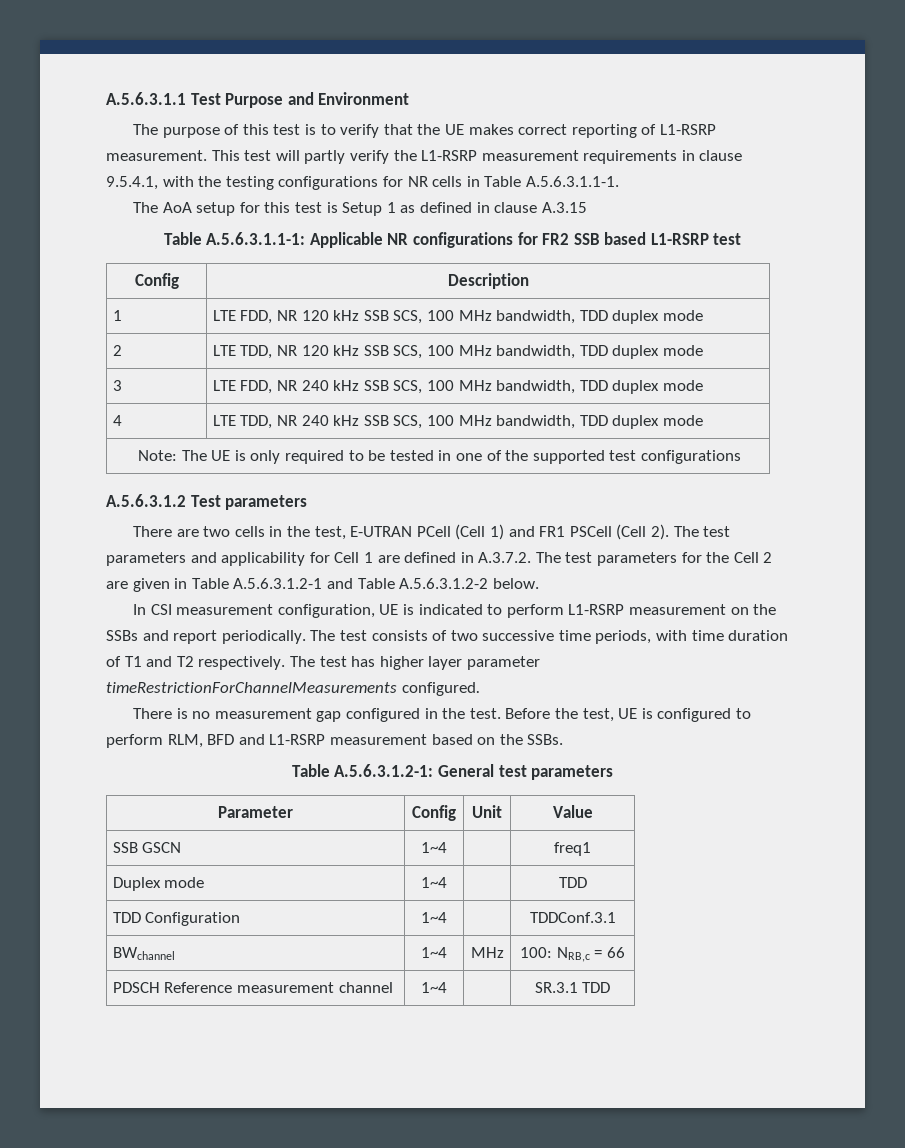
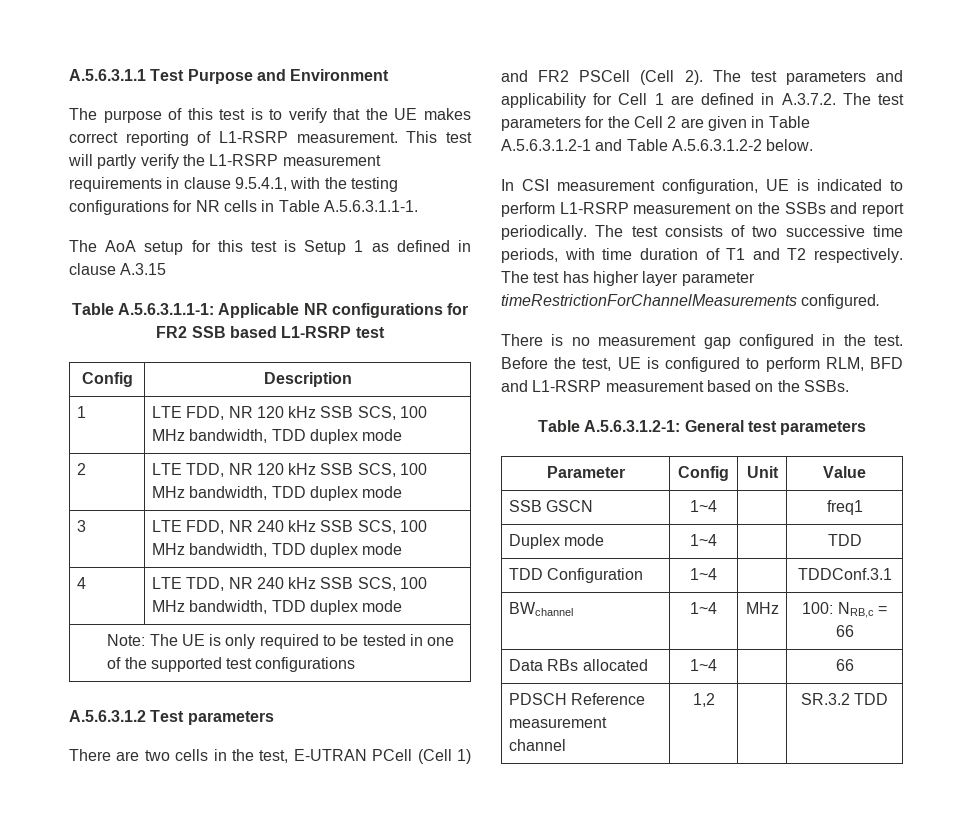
- There are two cells in the test, E-UTRAN PCell (Cell 1) and FR1 PSCell (Cell 2).
+ There are two cells in the test, E-UTRAN PCell (Cell 1) and FR2 PSCell (Cell 2).
+ Data RBs allocated | 1~4 | | 66
- PDSCH Reference measurement channel | 1~4 | | SR.3.1 TDD
+ PDSCH Reference measurement channel | 1,2 | | SR.3.2 TDD

